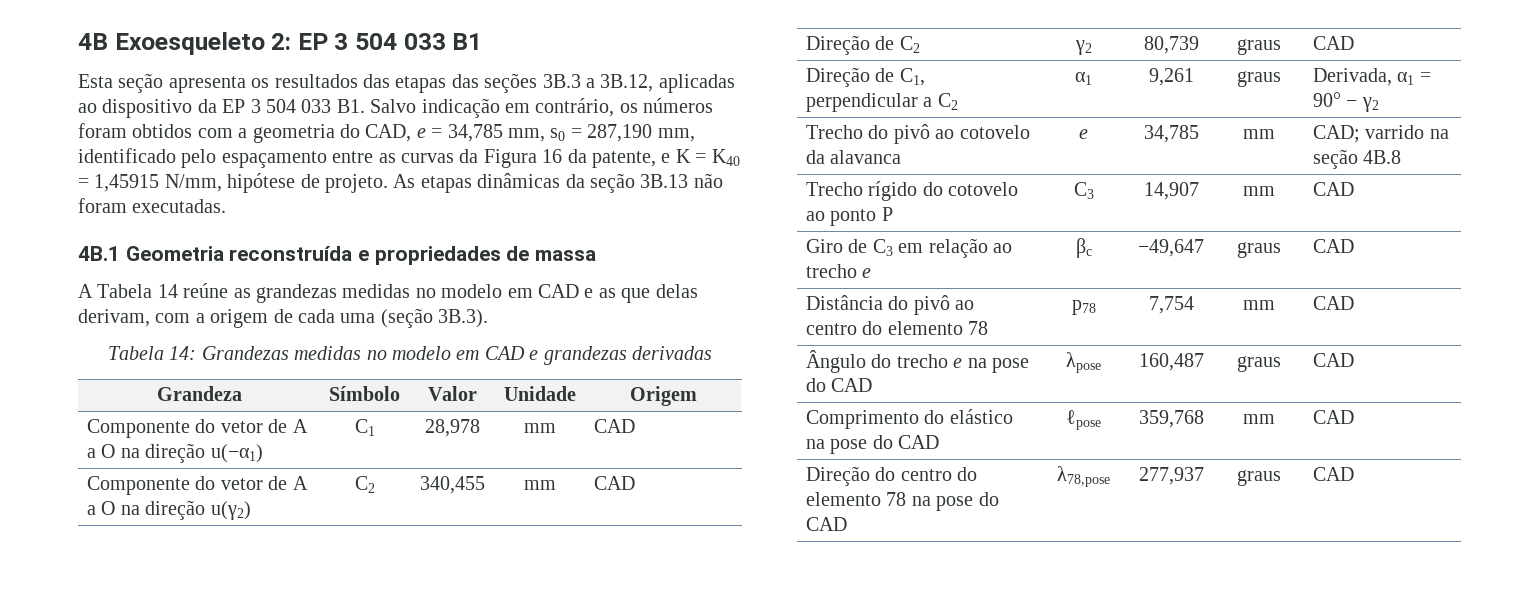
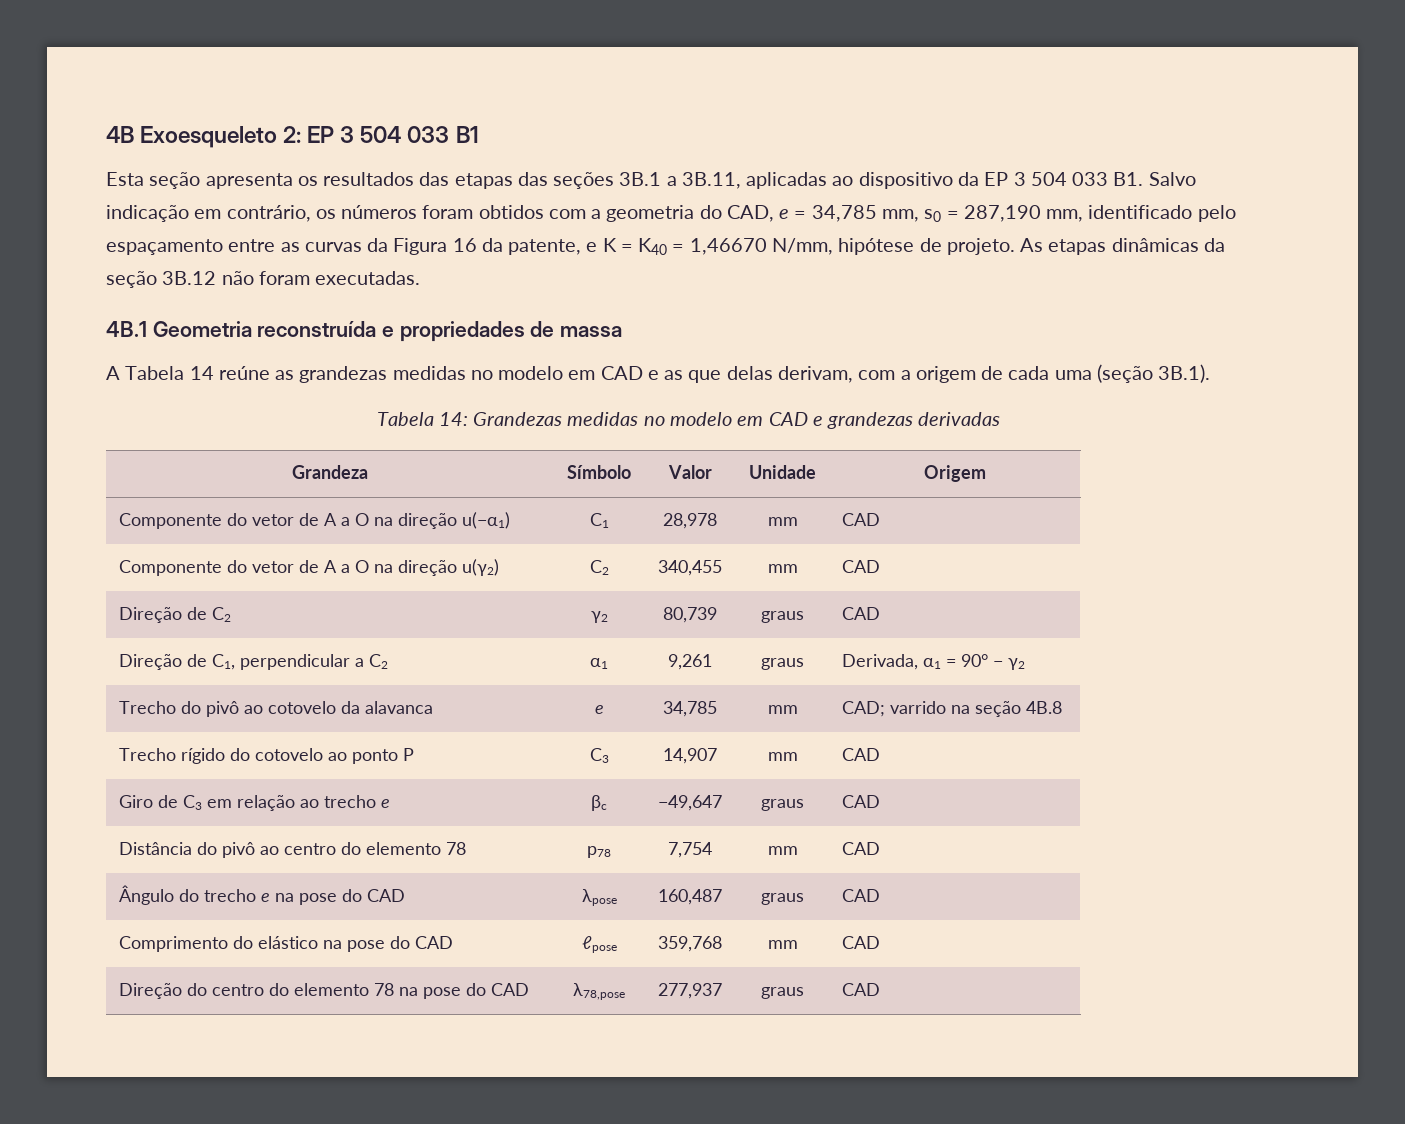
- Esta seção apresenta os resultados das etapas das seções 3B.3 a 3B.12, aplicadas ao dispositivo da EP 3 504 033 B1. Salvo indicação em contrário, os números foram obtidos com a geometria do CAD, e = 34,785 mm, s0 = 287,190 mm, identificado pelo espaçamento entre as curvas da Figura 16 da patente, e K = K40 = 1,45915 N/mm, hipótese de projeto.
+ Esta seção apresenta os resultados das etapas das seções 3B.1 a 3B.11, aplicadas ao dispositivo da EP 3 504 033 B1. Salvo indicação em contrário, os números foram obtidos com a geometria do CAD, e = 34,785 mm, s0 = 287,190 mm, identificado pelo espaçamento entre as curvas da Figura 16 da patente, e K = K40 = 1,46670 N/mm, hipótese de projeto.
- As etapas dinâmicas da seção 3B.13 não foram executadas.
+ As etapas dinâmicas da seção 3B.12 não foram executadas.
- A Tabela 14 reúne as grandezas medidas no modelo em CAD e as que delas derivam, com a origem de cada uma (seção 3B.3).
+ A Tabela 14 reúne as grandezas medidas no modelo em CAD e as que delas derivam, com a origem de cada uma (seção 3B.1).

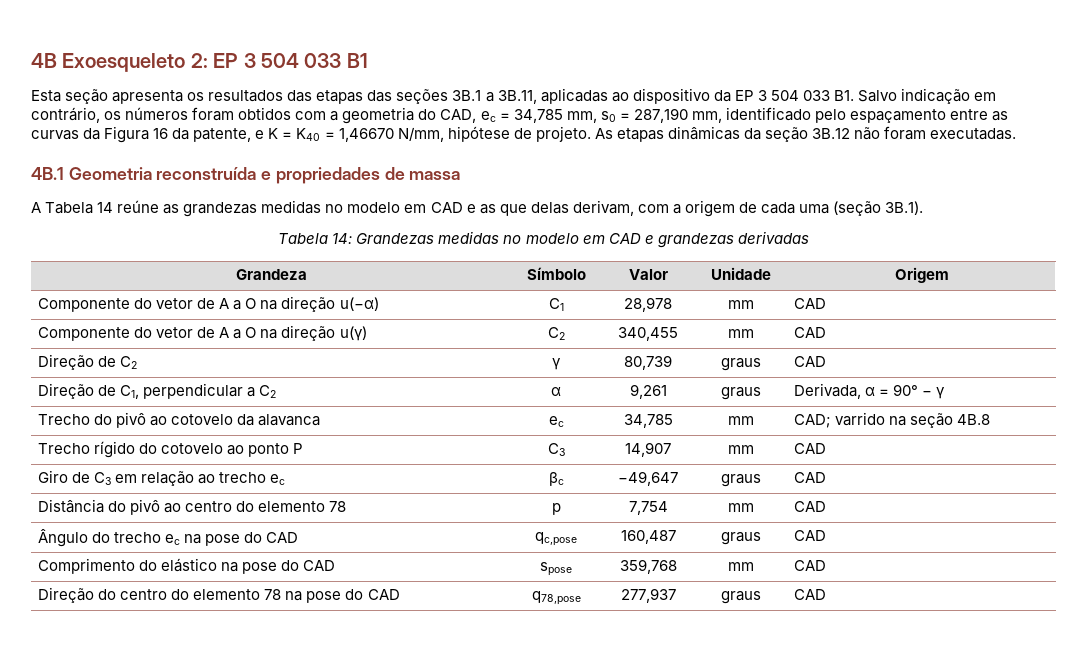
- Esta seção apresenta os resultados das etapas das seções 3B.1 a 3B.11, aplicadas ao dispositivo da EP 3 504 033 B1. Salvo indicação em contrário, os números foram obtidos com a geometria do CAD, e = 34,785 mm, s0 = 287,190 mm, identificado pelo espaçamento entre as curvas da Figura 16 da patente, e K = K40 = 1,46670 N/mm, hipótese de projeto.
+ Esta seção apresenta os resultados das etapas das seções 3B.1 a 3B.11, aplicadas ao dispositivo da EP 3 504 033 B1. Salvo indicação em contrário, os números foram obtidos com a geometria do CAD, ec = 34,785 mm, s0 = 287,190 mm, identificado pelo espaçamento entre as curvas da Figura 16 da patente, e K = K40 = 1,46670 N/mm, hipótese de projeto.
- Componente do vetor de A a O na direção u(−α1) | C1 | 28,978 | mm | CAD
+ Componente do vetor de A a O na direção u(−α) | C1 | 28,978 | mm | CAD
- Componente do vetor de A a O na direção u(γ2) | C2 | 340,455 | mm | CAD
+ Componente do vetor de A a O na direção u(γ) | C2 | 340,455 | mm | CAD
- Direção de C2 | γ2 | 80,739 | graus | CAD
+ Direção de C2 | γ | 80,739 | graus | CAD
- Direção de C1, perpendicular a C2 | α1 | 9,261 | graus | Derivada, α1 = 90° − γ2
+ Direção de C1, perpendicular a C2 | α | 9,261 | graus | Derivada, α = 90° − γ
- Trecho do pivô ao cotovelo da alavanca | e | 34,785 | mm | CAD; varrido na seção 4B.8
+ Trecho do pivô ao cotovelo da alavanca | ec | 34,785 | mm | CAD; varrido na seção 4B.8
- Giro de C3 em relação ao trecho e | βc | −49,647 | graus | CAD
+ Giro de C3 em relação ao trecho ec | βc | −49,647 | graus | CAD
- Distância do pivô ao centro do elemento 78 | p78 | 7,754 | mm | CAD
+ Distância do pivô ao centro do elemento 78 | p | 7,754 | mm | CAD
- Ângulo do trecho e na pose do CAD | λpose | 160,487 | graus | CAD
+ Ângulo do trecho ec na pose do CAD | qc,pose | 160,487 | graus | CAD
- Comprimento do elástico na pose do CAD | ℓpose | 359,768 | mm | CAD
+ Comprimento do elástico na pose do CAD | spose | 359,768 | mm | CAD
- Direção do centro do elemento 78 na pose do CAD | λ78,pose | 277,937 | graus | CAD
+ Direção do centro do elemento 78 na pose do CAD | q78,pose | 277,937 | graus | CAD

